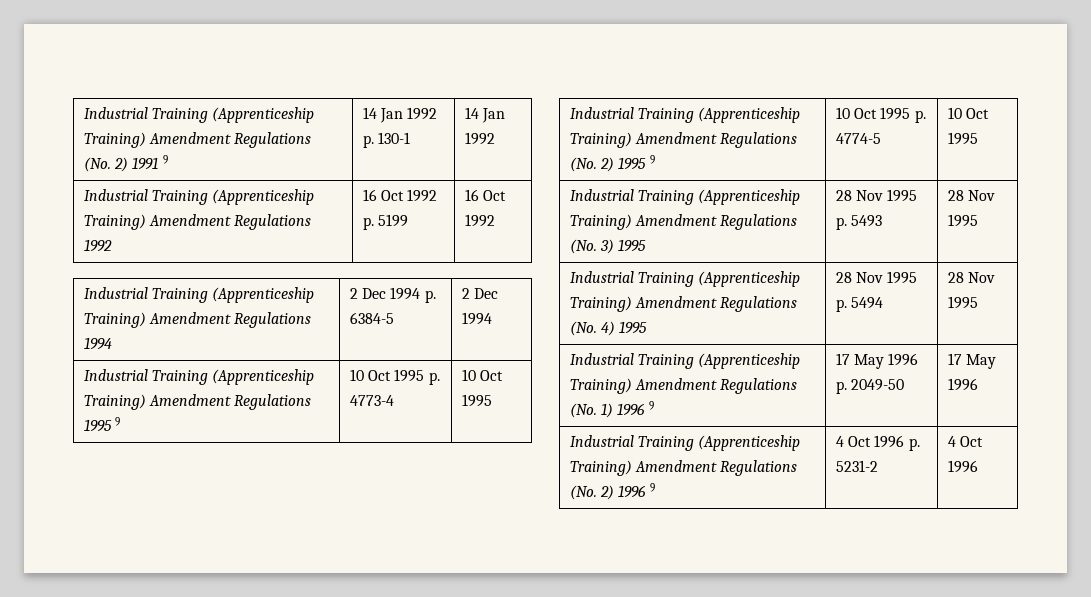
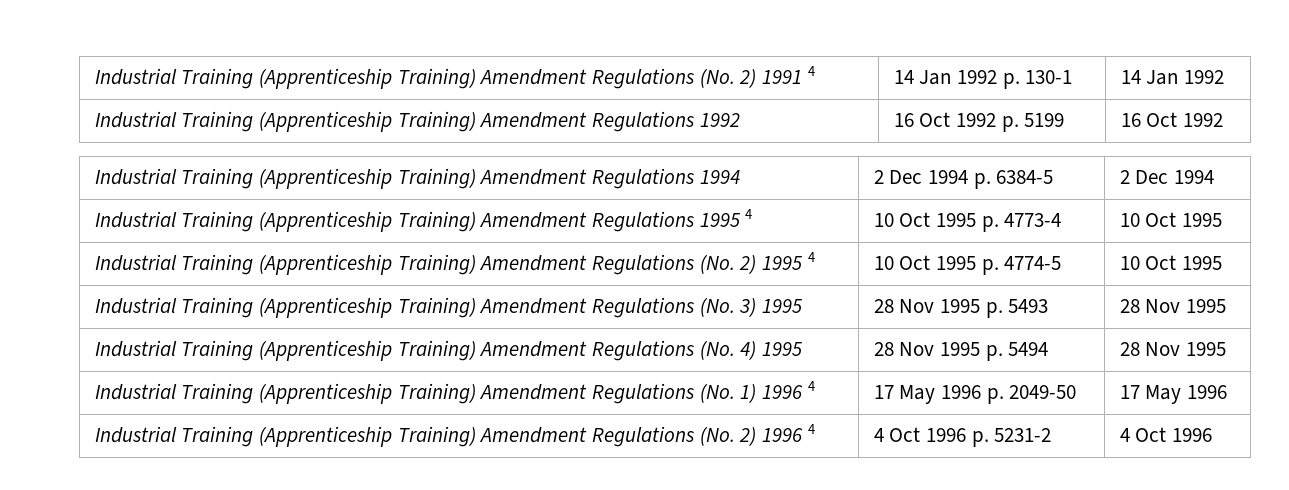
- Industrial Training (Apprenticeship Training) Amendment Regulations (No. 2) 1991 9 | 14 Jan 1992 p. 130-1 | 14 Jan 1992
+ Industrial Training (Apprenticeship Training) Amendment Regulations (No. 2) 1991 4 | 14 Jan 1992 p. 130-1 | 14 Jan 1992
- Industrial Training (Apprenticeship Training) Amendment Regulations 1995 9 | 10 Oct 1995 p. 4773-4 | 10 Oct 1995
+ Industrial Training (Apprenticeship Training) Amendment Regulations 1995 4 | 10 Oct 1995 p. 4773-4 | 10 Oct 1995
- Industrial Training (Apprenticeship Training) Amendment Regulations (No. 2) 1995 9 | 10 Oct 1995 p. 4774-5 | 10 Oct 1995
+ Industrial Training (Apprenticeship Training) Amendment Regulations (No. 2) 1995 4 | 10 Oct 1995 p. 4774-5 | 10 Oct 1995
- Industrial Training (Apprenticeship Training) Amendment Regulations (No. 1) 1996 9 | 17 May 1996 p. 2049-50 | 17 May 1996
+ Industrial Training (Apprenticeship Training) Amendment Regulations (No. 1) 1996 4 | 17 May 1996 p. 2049-50 | 17 May 1996
- Industrial Training (Apprenticeship Training) Amendment Regulations (No. 2) 1996 9 | 4 Oct 1996 p. 5231-2 | 4 Oct 1996
+ Industrial Training (Apprenticeship Training) Amendment Regulations (No. 2) 1996 4 | 4 Oct 1996 p. 5231-2 | 4 Oct 1996

